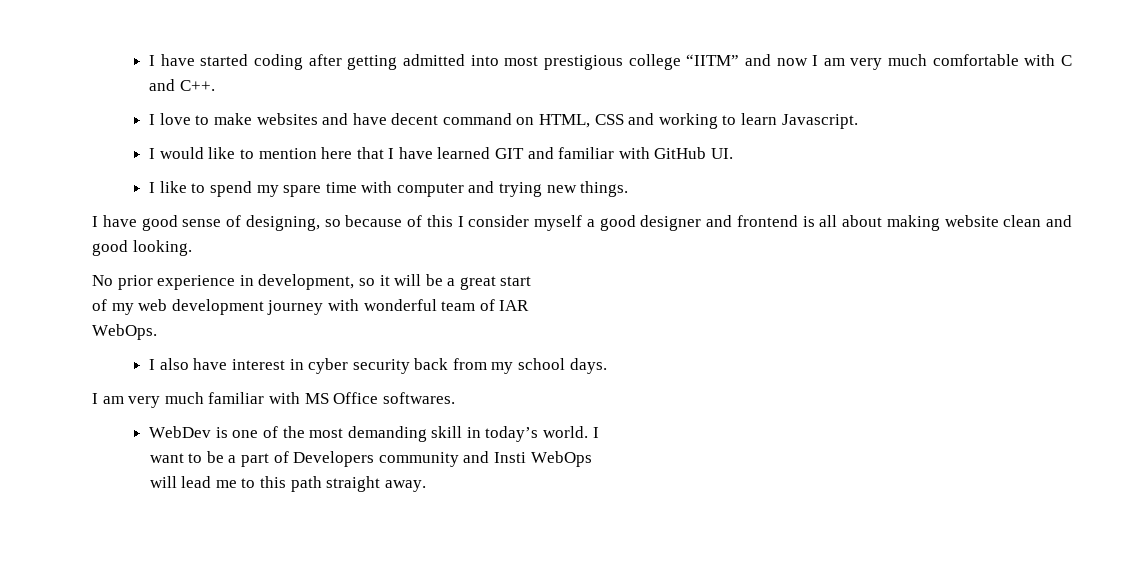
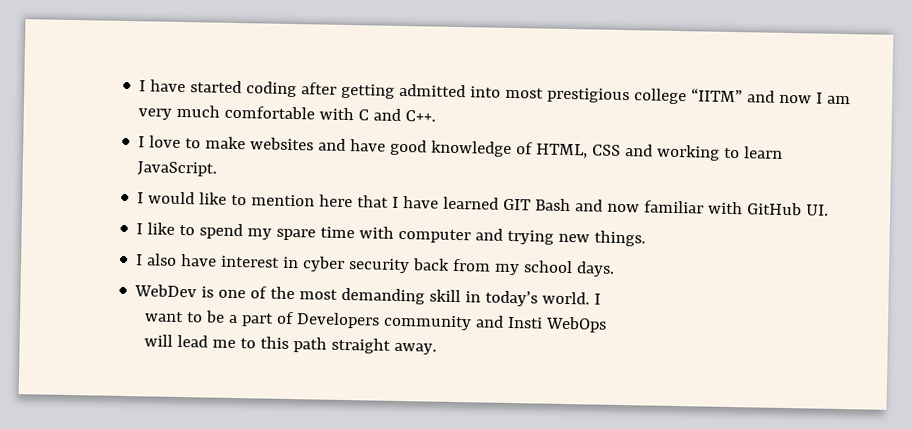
- I love to make websites and have decent command on HTML, CSS and working to learn Javascript.
+ I love to make websites and have good knowledge of HTML, CSS and working to learn JavaScript.
- I would like to mention here that I have learned GIT and familiar with GitHub UI.
+ I would like to mention here that I have learned GIT Bash and now familiar with GitHub UI.
- I have good sense of designing, so because of this I consider myself a good designer and frontend is all about making website clean and good looking.
- No prior experience in development, so it will be a great start
- of my web development journey with wonderful team of IAR
- WebOps.
- I am very much familiar with MS Office softwares.

